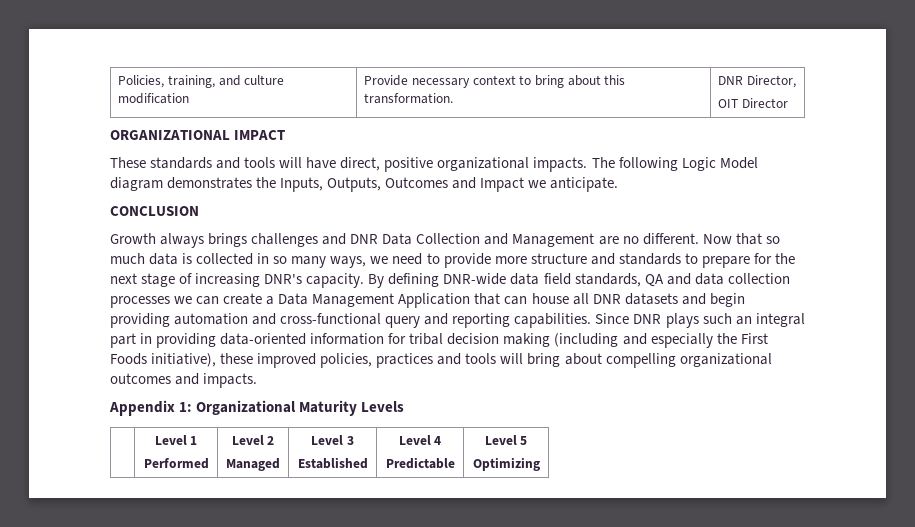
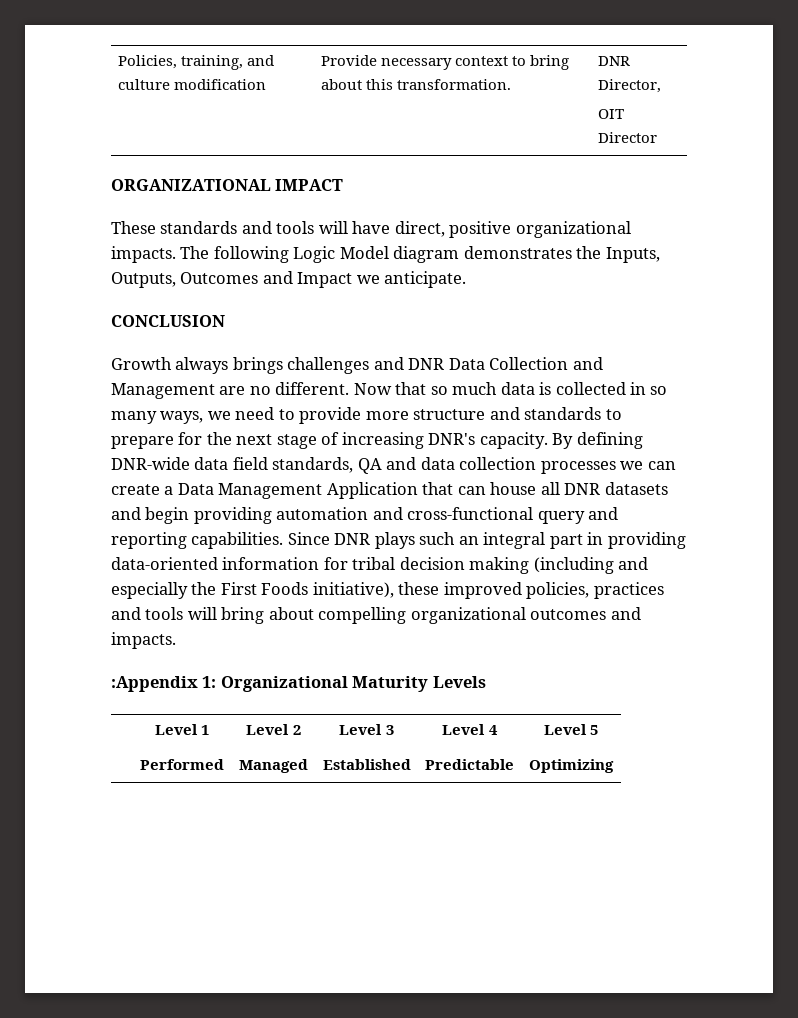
- Appendix 1: Organizational Maturity Levels
+ :Appendix 1: Organizational Maturity Levels

